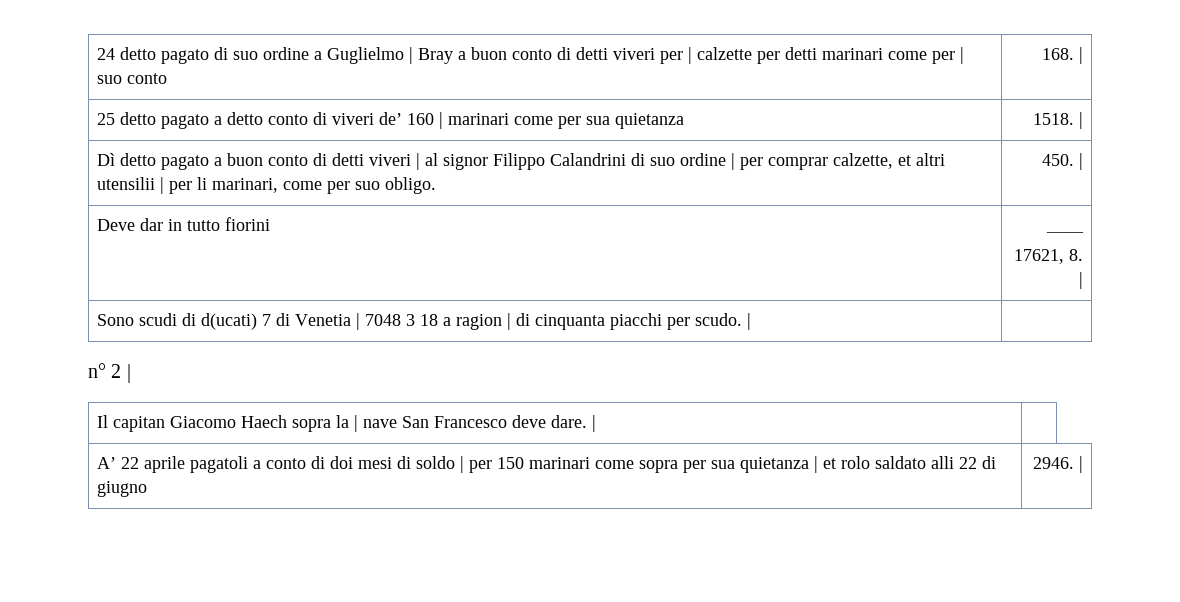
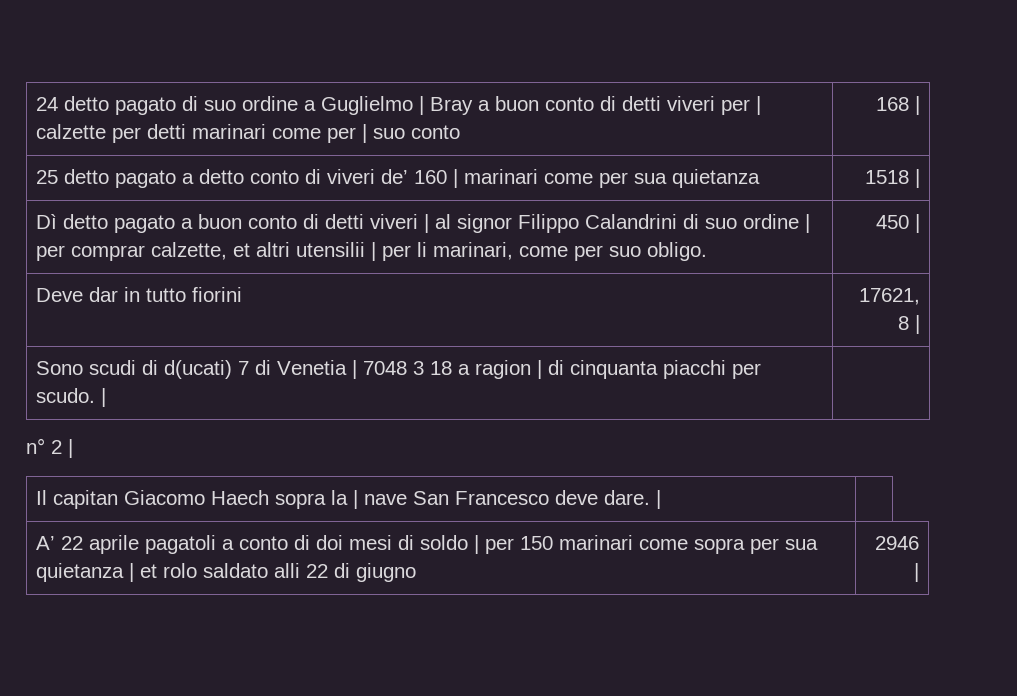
- 24 detto pagato di suo ordine a Guglielmo | Bray a buon conto di detti viveri per | calzette per detti marinari come per | suo conto | 168. |
+ 24 detto pagato di suo ordine a Guglielmo | Bray a buon conto di detti viveri per | calzette per detti marinari come per | suo conto | 168 |
- 25 detto pagato a detto conto di viveri de’ 160 | marinari come per sua quietanza | 1518. |
+ 25 detto pagato a detto conto di viveri de’ 160 | marinari come per sua quietanza | 1518 |
- Dì detto pagato a buon conto di detti viveri | al signor Filippo Calandrini di suo ordine | per comprar calzette, et altri utensilii | per li marinari, come per suo obligo. | 450. |
+ Dì detto pagato a buon conto di detti viveri | al signor Filippo Calandrini di suo ordine | per comprar calzette, et altri utensilii | per li marinari, come per suo obligo. | 450 |
- Deve dar in tutto fiorini | ____
- 17621, 8. |
+ Deve dar in tutto fiorini | 17621, 8 |
- A’ 22 aprile pagatoli a conto di doi mesi di soldo | per 150 marinari come sopra per sua quietanza | et rolo saldato alli 22 di giugno | 2946. |
+ A’ 22 aprile pagatoli a conto di doi mesi di soldo | per 150 marinari come sopra per sua quietanza | et rolo saldato alli 22 di giugno | 2946 |

